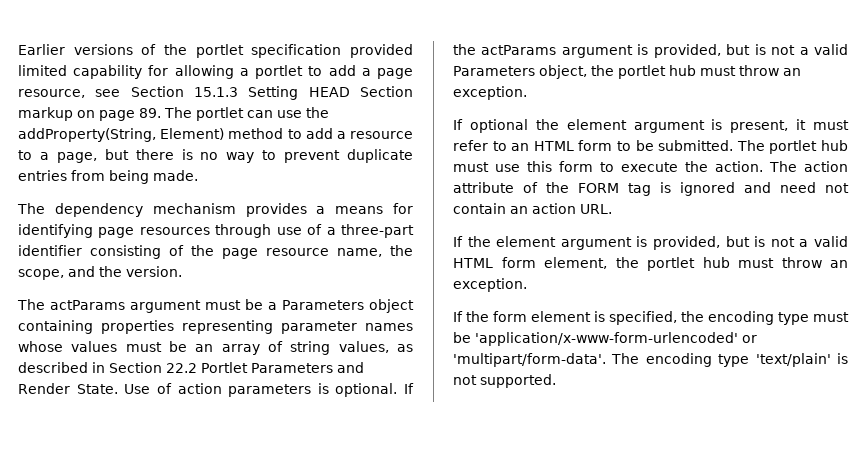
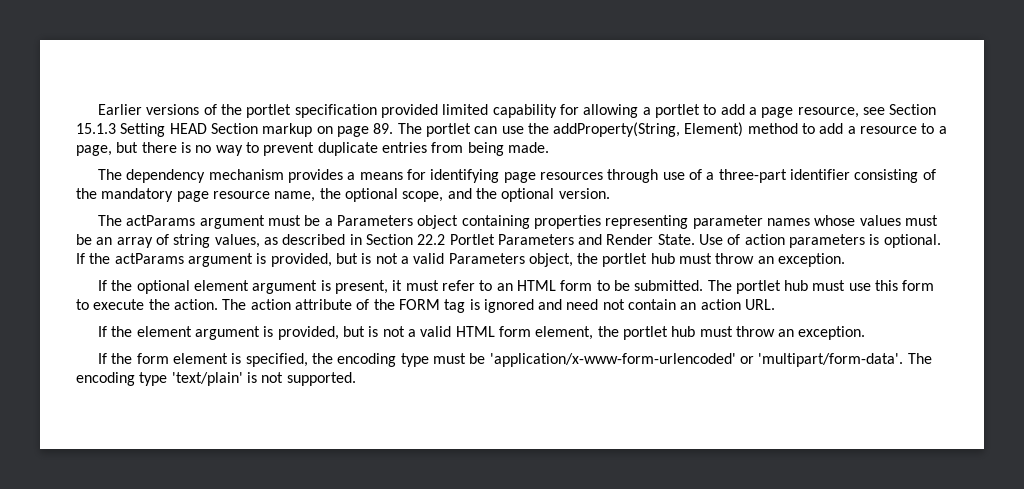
- The dependency mechanism provides a means for identifying page resources through use of a three-part identifier consisting of the page resource name, the scope, and the version.
+ The dependency mechanism provides a means for identifying page resources through use of a three-part identifier consisting of the mandatory page resource name, the optional scope, and the optional version.
- If optional the element argument is present, it must refer to an HTML form to be submitted.
+ If the optional element argument is present, it must refer to an HTML form to be submitted.

